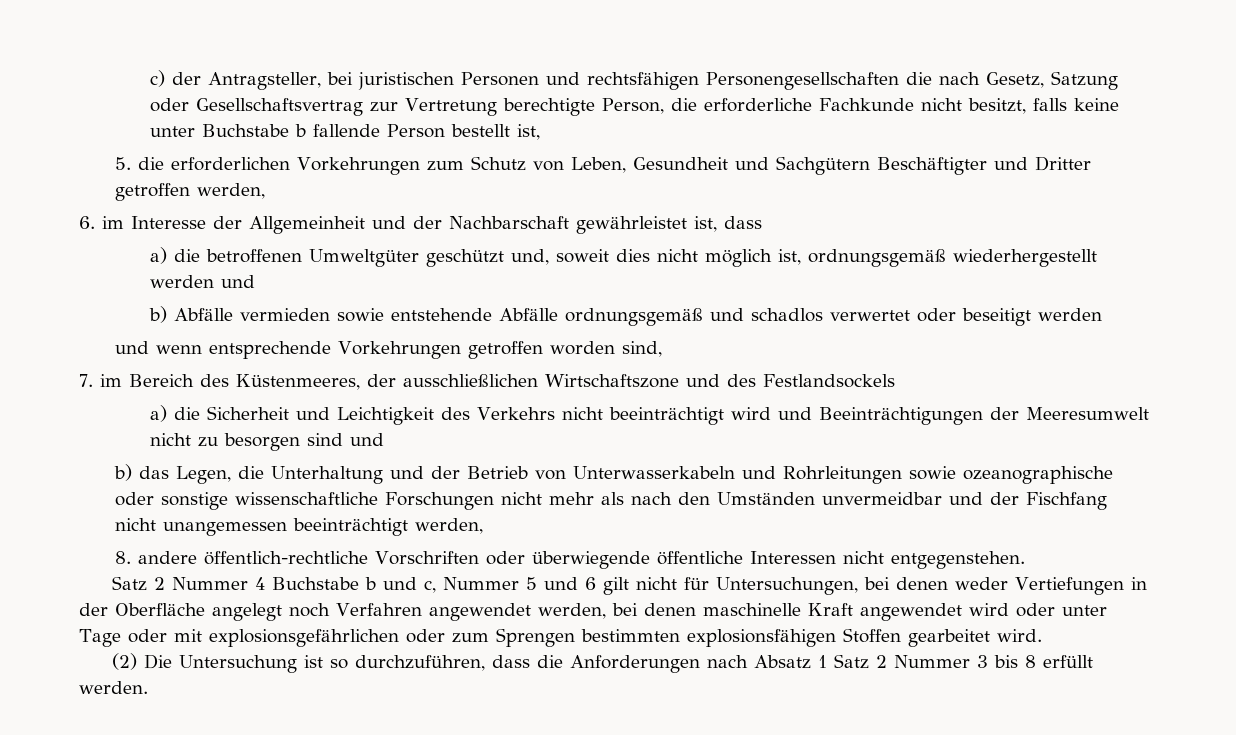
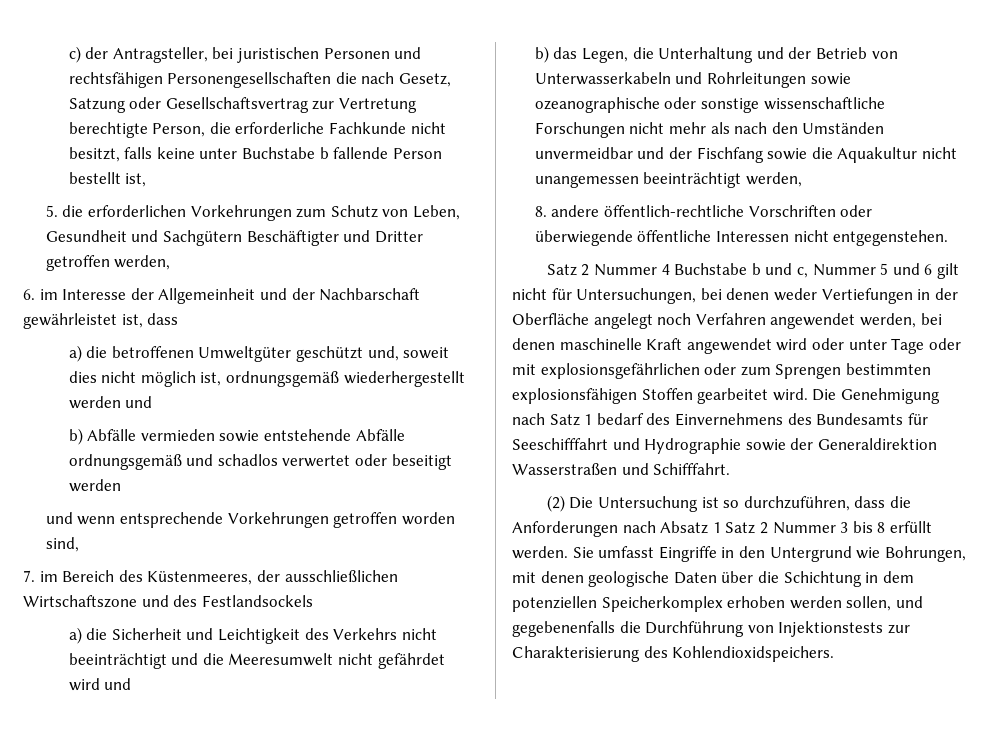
- a) die Sicherheit und Leichtigkeit des Verkehrs nicht beeinträchtigt wird und Beeinträchtigungen der Meeresumwelt nicht zu besorgen sind und
+ a) die Sicherheit und Leichtigkeit des Verkehrs nicht beeinträchtigt und die Meeresumwelt nicht gefährdet wird und
- b) das Legen, die Unterhaltung und der Betrieb von Unterwasserkabeln und Rohrleitungen sowie ozeanographische oder sonstige wissenschaftliche Forschungen nicht mehr als nach den Umständen unvermeidbar und der Fischfang nicht unangemessen beeinträchtigt werden,
+ b) das Legen, die Unterhaltung und der Betrieb von Unterwasserkabeln und Rohrleitungen sowie ozeanographische oder sonstige wissenschaftliche Forschungen nicht mehr als nach den Umständen unvermeidbar und der Fischfang sowie die Aquakultur nicht unangemessen beeinträchtigt werden,
+ Die Genehmigung nach Satz 1 bedarf des Einvernehmens des Bundesamts für Seeschifffahrt und Hydrographie sowie der Generaldirektion Wasserstraßen und Schifffahrt.
+ Sie umfasst Eingriffe in den Untergrund wie Bohrungen, mit denen geologische Daten über die Schichtung in dem potenziellen Speicherkomplex erhoben werden sollen, und gegebenenfalls die Durchführung von Injektionstests zur Charakterisierung des Kohlendioxidspeichers.

